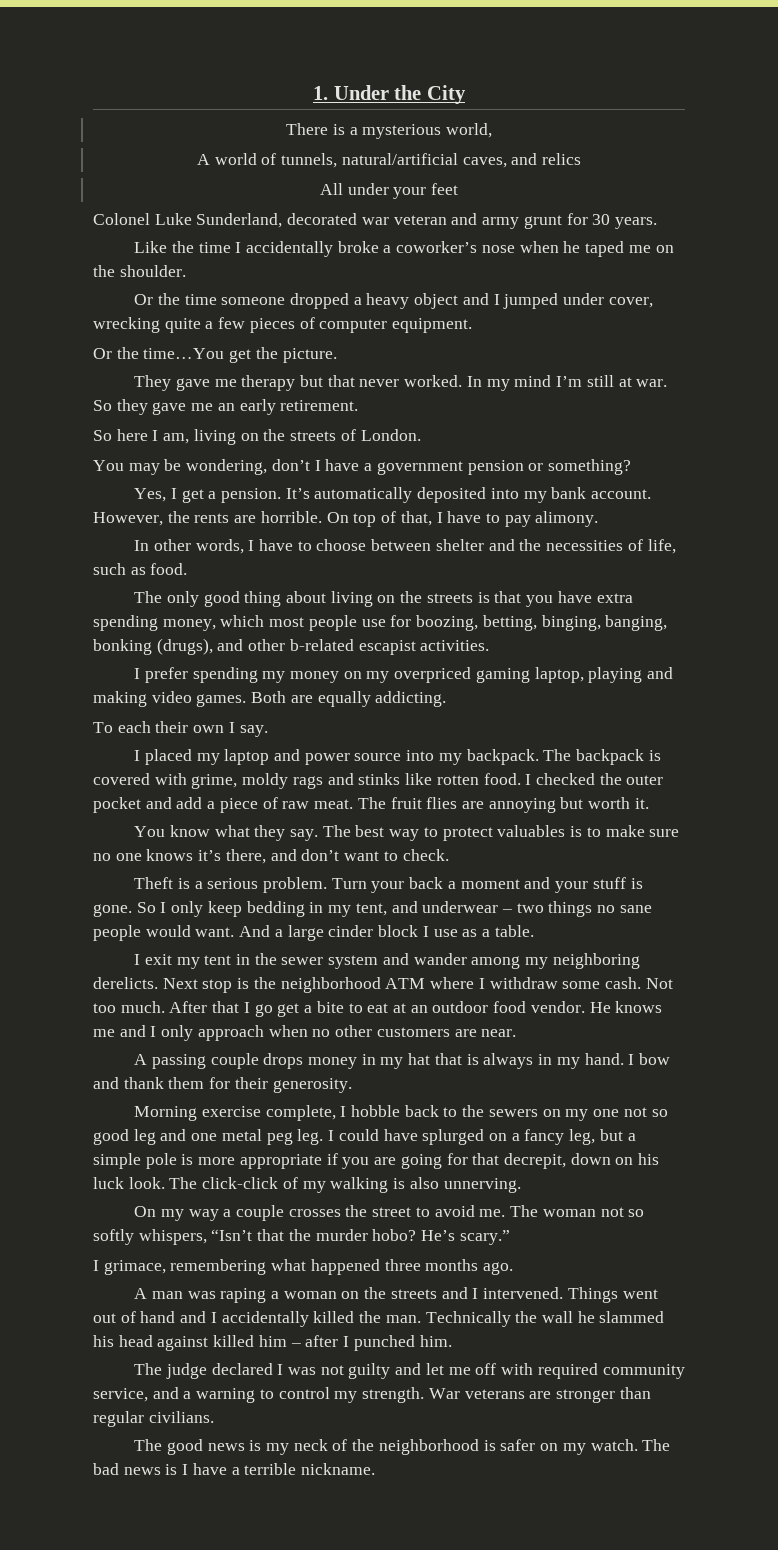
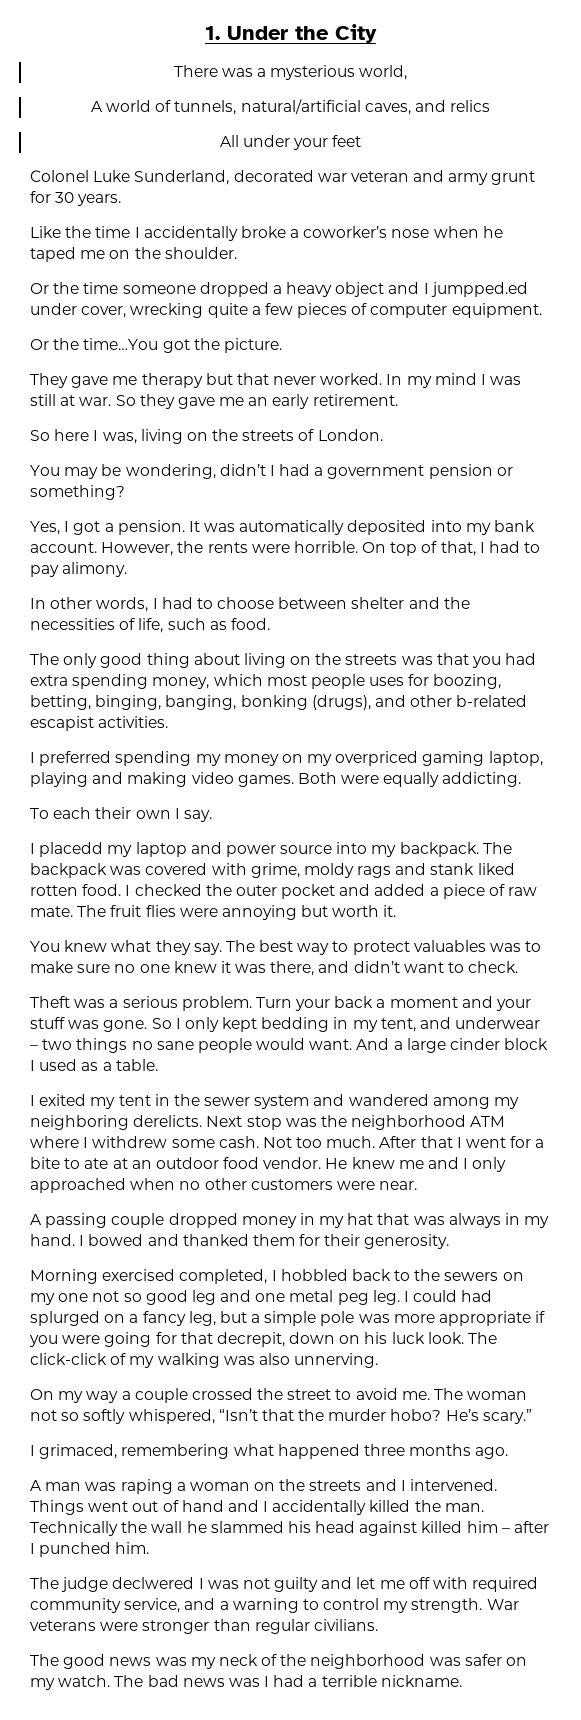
- There is a mysterious world,
+ There was a mysterious world,
- Or the time someone dropped a heavy object and I jumped under cover, wrecking quite a few pieces of computer equipment.
+ Or the time someone dropped a heavy object and I jumpped.ed under cover, wrecking quite a few pieces of computer equipment.
- Or the time…You get the picture.
+ Or the time…You got the picture.
- In my mind I’m still at war.
+ In my mind I was still at war.
- So here I am, living on the streets of London.
+ So here I was, living on the streets of London.
- You may be wondering, don’t I have a government pension or something?
+ You may be wondering, didn’t I had a government pension or something?
- Yes, I get a pension.
+ Yes, I got a pension.
- It’s automatically deposited into my bank account.
+ It was automatically deposited into my bank account.
- However, the rents are horrible.
+ However, the rents were horrible.
- On top of that, I have to pay alimony.
+ On top of that, I had to pay alimony.
- In other words, I have to choose between shelter and the necessities of life, such as food.
+ In other words, I had to choose between shelter and the necessities of life, such as food.
- The only good thing about living on the streets is that you have extra spending money, which most people use for boozing, betting, binging, banging, bonking (drugs), and other b-related escapist activities.
+ The only good thing about living on the streets was that you had extra spending money, which most people uses for boozing, betting, binging, banging, bonking (drugs), and other b-related escapist activities.
- I prefer spending my money on my overpriced gaming laptop, playing and making video games.
+ I preferred spending my money on my overpriced gaming laptop, playing and making video games.
- Both are equally addicting.
+ Both were equally addicting.
- I placed my laptop and power source into my backpack.
+ I placedd my laptop and power source into my backpack.
- The backpack is covered with grime, moldy rags and stinks like rotten food.
+ The backpack was covered with grime, moldy rags and stank liked rotten food.
- I checked the outer pocket and add a piece of raw meat.
+ I checked the outer pocket and added a piece of raw mate.
- The fruit flies are annoying but worth it.
+ The fruit flies were annoying but worth it.
- You know what they say.
+ You knew what they say.
- The best way to protect valuables is to make sure no one knows it’s there, and don’t want to check.
+ The best way to protect valuables was to make sure no one knew it was there, and didn’t want to check.
- Theft is a serious problem.
+ Theft was a serious problem.
- Turn your back a moment and your stuff is gone.
+ Turn your back a moment and your stuff was gone.
- So I only keep bedding in my tent, and underwear – two things no sane people would want.
+ So I only kept bedding in my tent, and underwear – two things no sane people would want.
- And a large cinder block I use as a table.
+ And a large cinder block I used as a table.
- I exit my tent in the sewer system and wander among my neighboring derelicts.
+ I exited my tent in the sewer system and wandered among my neighboring derelicts.
- Next stop is the neighborhood ATM where I withdraw some cash.
+ Next stop was the neighborhood ATM where I withdrew some cash.
- After that I go get a bite to eat at an outdoor food vendor.
+ After that I went for a bite to ate at an outdoor food vendor.
- He knows me and I only approach when no other customers are near.
+ He knew me and I only approached when no other customers were near.
- A passing couple drops money in my hat that is always in my hand.
+ A passing couple dropped money in my hat that was always in my hand.
- I bow and thank them for their generosity.
+ I bowed and thanked them for their generosity.
- Morning exercise complete, I hobble back to the sewers on my one not so good leg and one metal peg leg.
+ Morning exercised completed, I hobbled back to the sewers on my one not so good leg and one metal peg leg.
- I could have splurged on a fancy leg, but a simple pole is more appropriate if you are going for that decrepit, down on his luck look.
+ I could had splurged on a fancy leg, but a simple pole was more appropriate if you were going for that decrepit, down on his luck look.
- The click-click of my walking is also unnerving.
+ The click-click of my walking was also unnerving.
- On my way a couple crosses the street to avoid me.
+ On my way a couple crossed the street to avoid me.
- The woman not so softly whispers, “Isn’t that the murder hobo?
+ The woman not so softly whispered, “Isn’t that the murder hobo?
- I grimace, remembering what happened three months ago.
+ I grimaced, remembering what happened three months ago.
- The judge declared I was not guilty and let me off with required community service, and a warning to control my strength.
+ The judge declwered I was not guilty and let me off with required community service, and a warning to control my strength.
- War veterans are stronger than regular civilians.
+ War veterans were stronger than regular civilians.
- The good news is my neck of the neighborhood is safer on my watch.
+ The good news was my neck of the neighborhood was safer on my watch.
- The bad news is I have a terrible nickname.
+ The bad news was I had a terrible nickname.

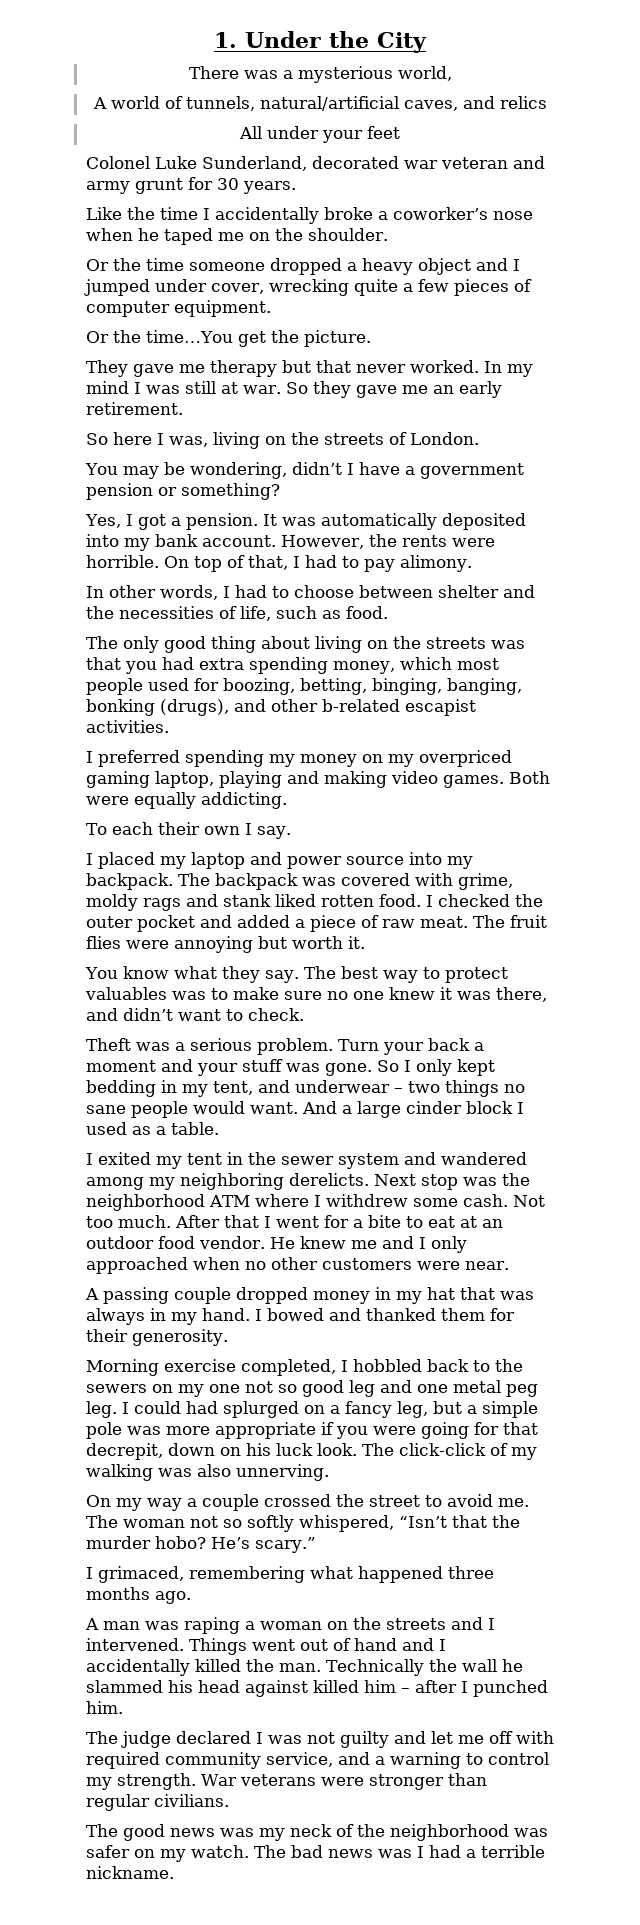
- Or the time someone dropped a heavy object and I jumpped.ed under cover, wrecking quite a few pieces of computer equipment.
+ Or the time someone dropped a heavy object and I jumped under cover, wrecking quite a few pieces of computer equipment.
- Or the time…You got the picture.
+ Or the time…You get the picture.
- You may be wondering, didn’t I had a government pension or something?
+ You may be wondering, didn’t I have a government pension or something?
- The only good thing about living on the streets was that you had extra spending money, which most people uses for boozing, betting, binging, banging, bonking (drugs), and other b-related escapist activities.
+ The only good thing about living on the streets was that you had extra spending money, which most people used for boozing, betting, binging, banging, bonking (drugs), and other b-related escapist activities.
- I placedd my laptop and power source into my backpack.
+ I placed my laptop and power source into my backpack.
- I checked the outer pocket and added a piece of raw mate.
+ I checked the outer pocket and added a piece of raw meat.
- You knew what they say.
+ You know what they say.
- After that I went for a bite to ate at an outdoor food vendor.
+ After that I went for a bite to eat at an outdoor food vendor.
- Morning exercised completed, I hobbled back to the sewers on my one not so good leg and one metal peg leg.
+ Morning exercise completed, I hobbled back to the sewers on my one not so good leg and one metal peg leg.
- The judge declwered I was not guilty and let me off with required community service, and a warning to control my strength.
+ The judge declared I was not guilty and let me off with required community service, and a warning to control my strength.

